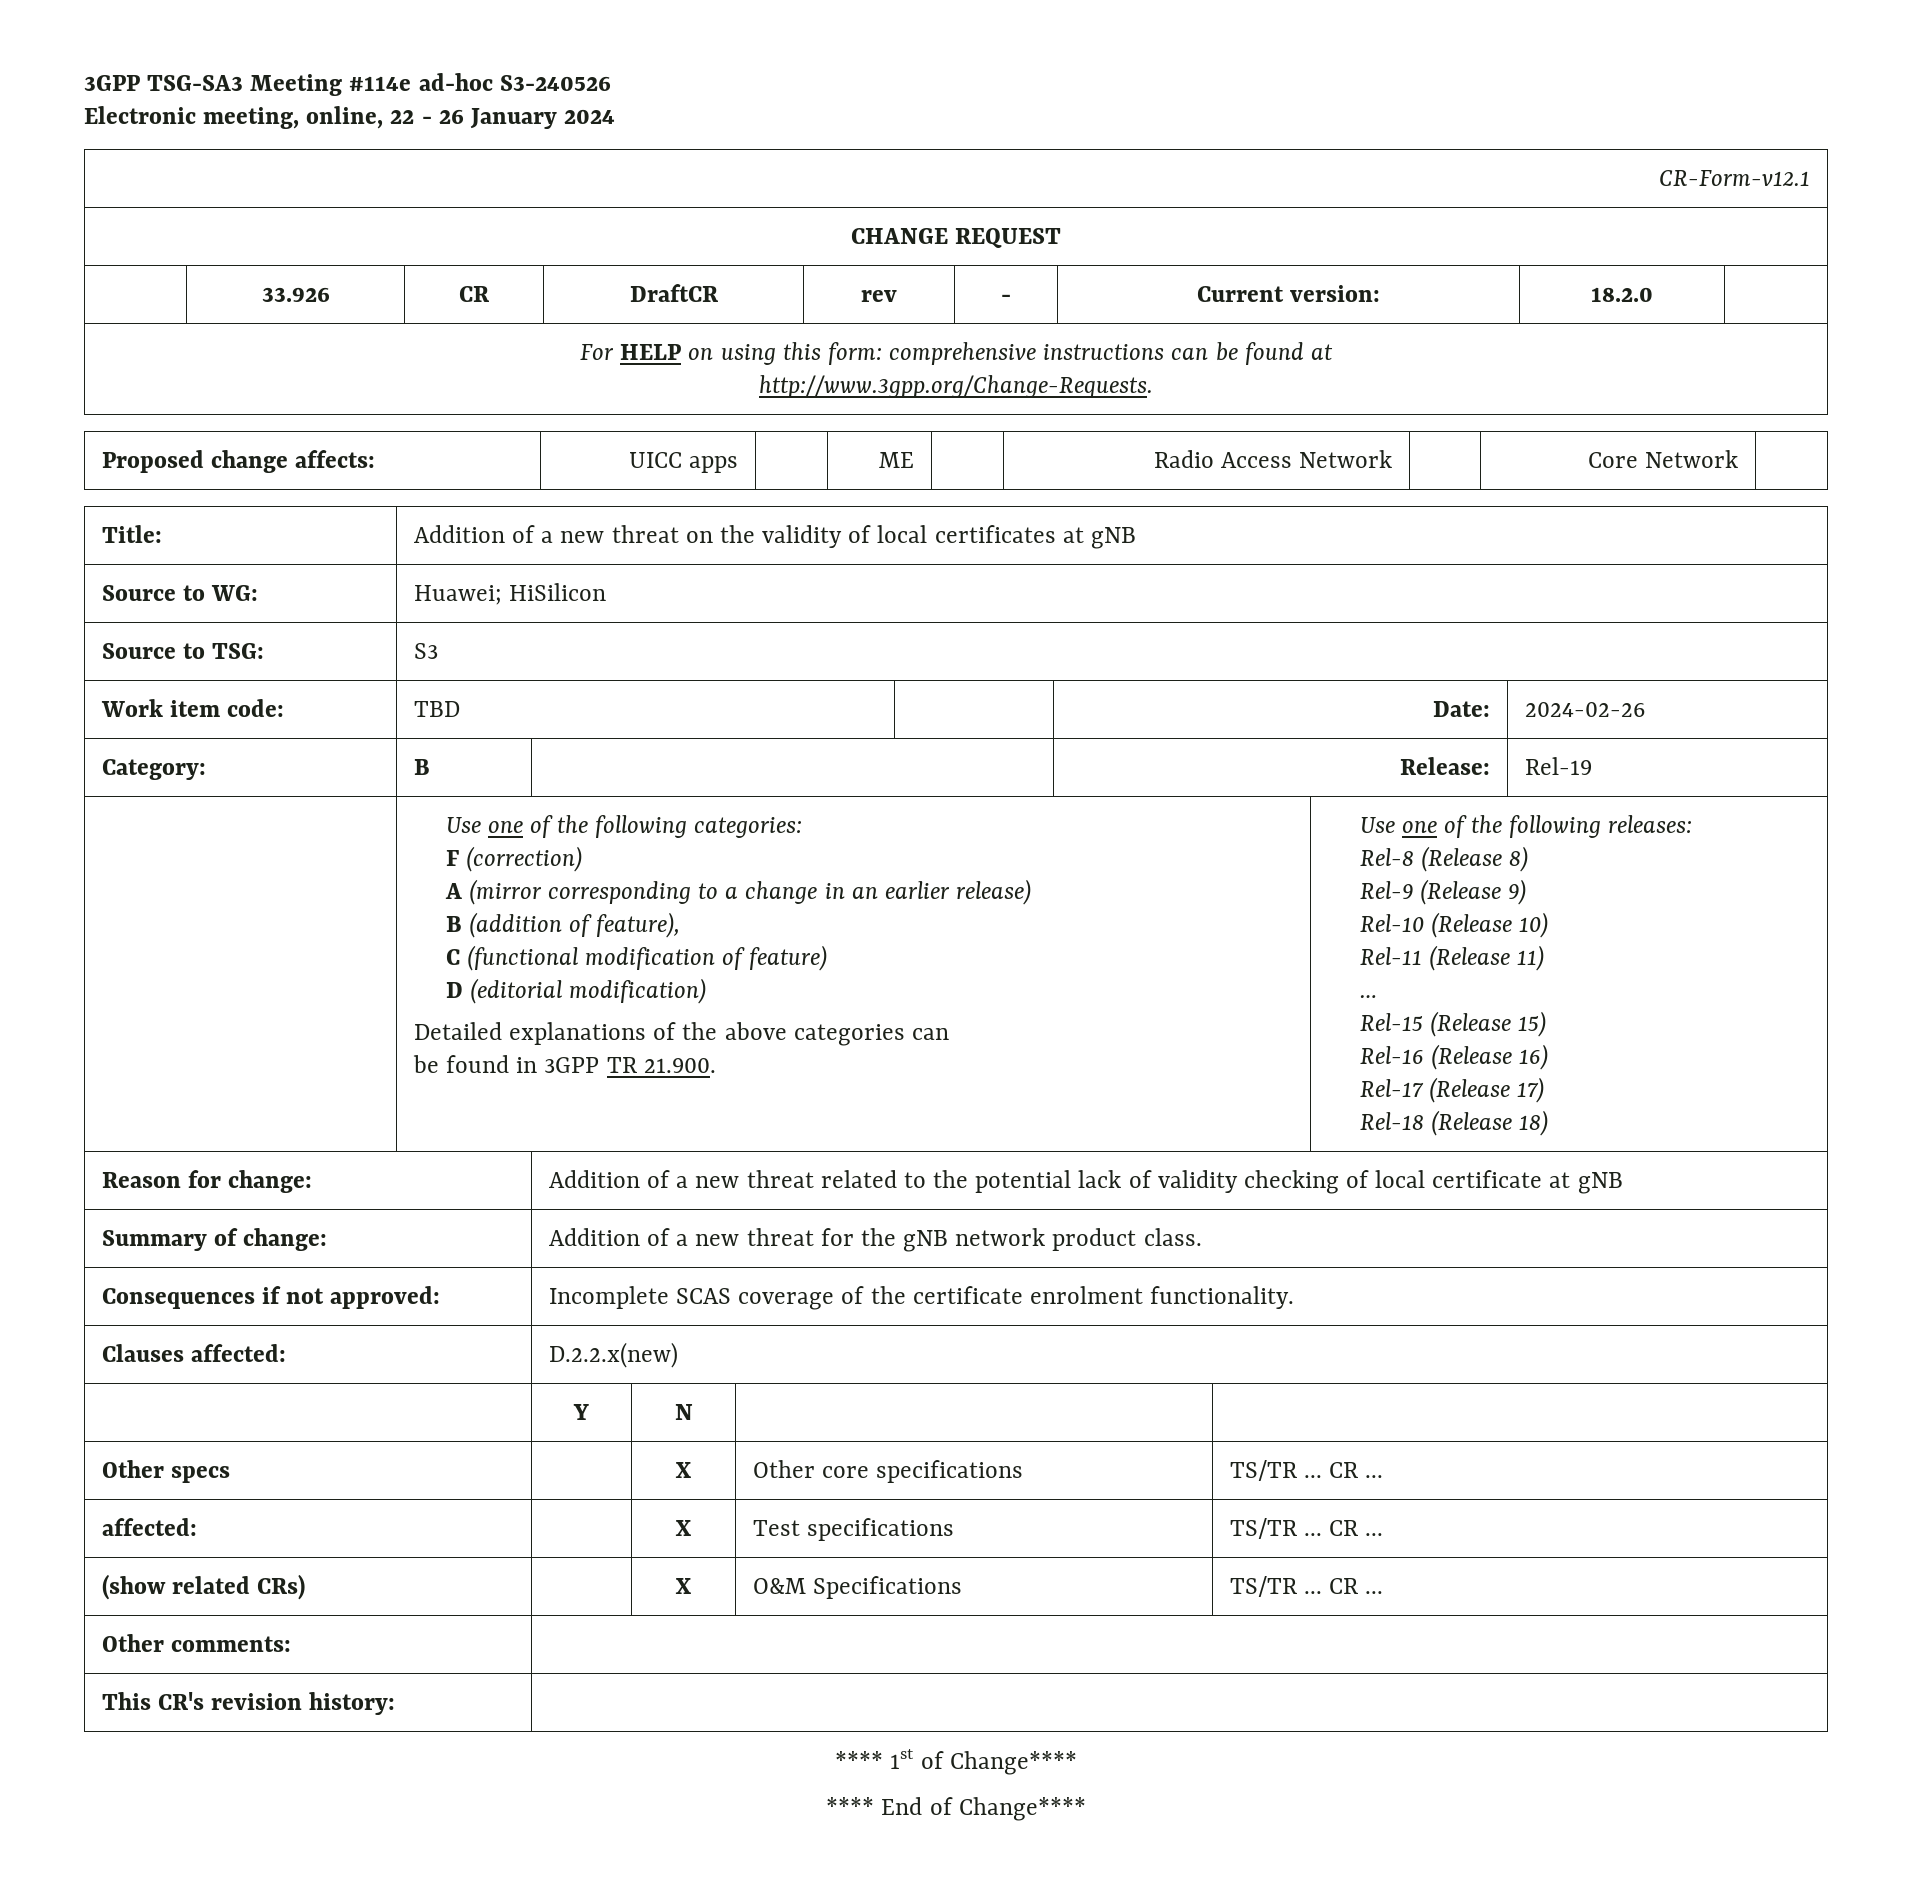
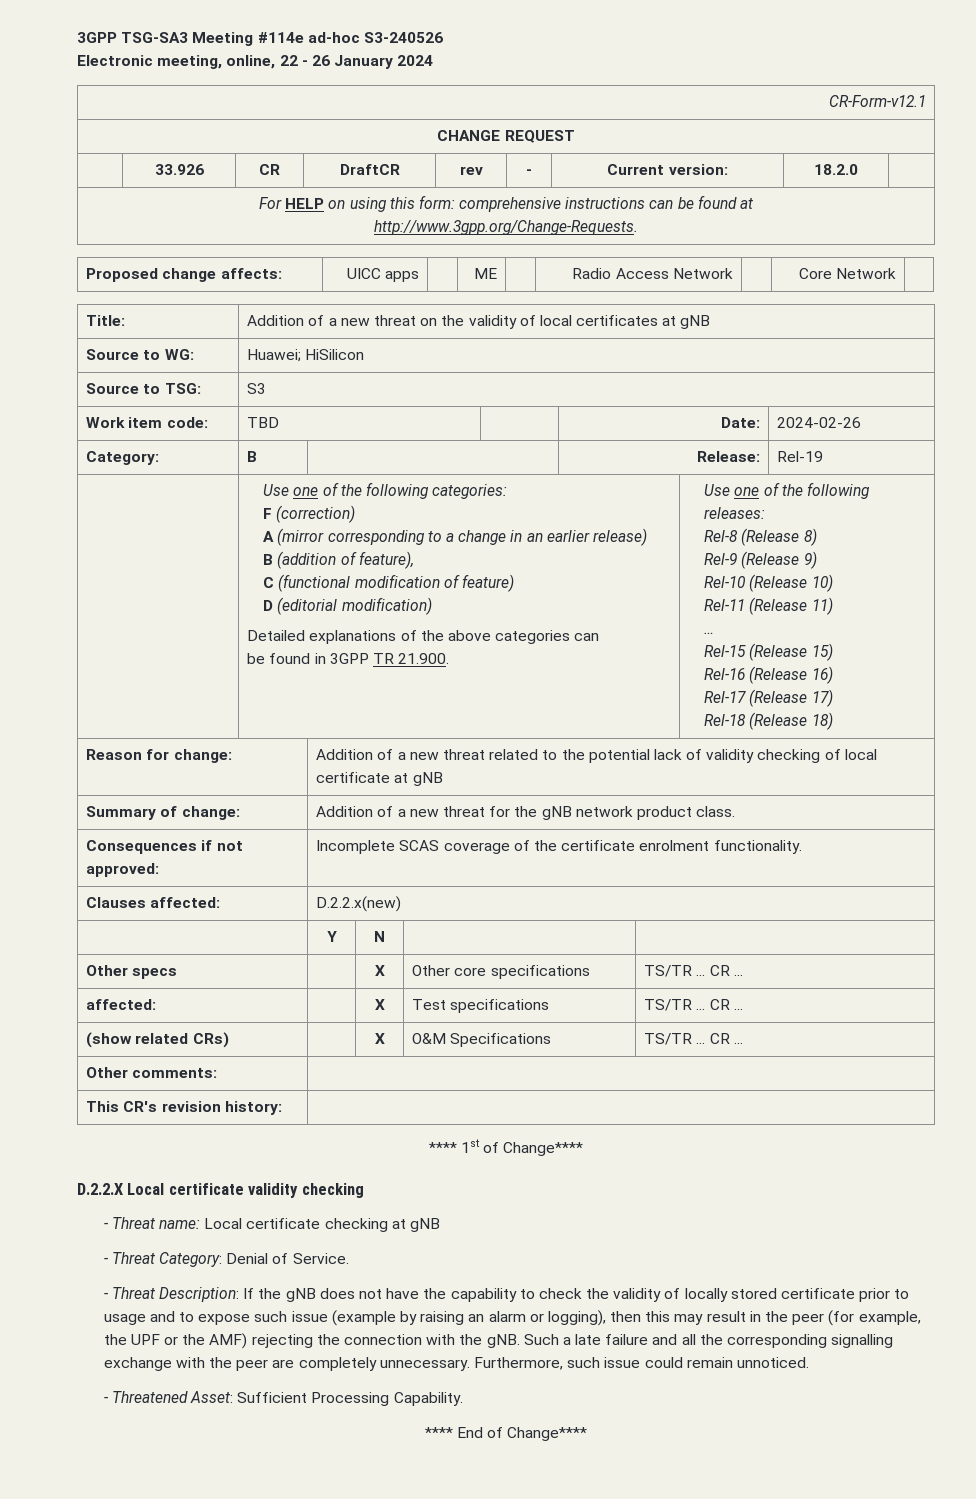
+ D.2.2.X Local certificate validity checking
+ - Threat name: Local certificate checking at gNB
+ - Threat Category: Denial of Service.
+ - Threat Description: If the gNB does not have the capability to check the validity of locally stored certificate prior to usage and to expose such issue (example by raising an alarm or logging), then this may result in the peer (for example, the UPF or the AMF) rejecting the connection with the gNB. Such a late failure and all the corresponding signalling exchange with the peer are completely unnecessary. Furthermore, such issue could remain unnoticed.
+ - Threatened Asset: Sufficient Processing Capability.

